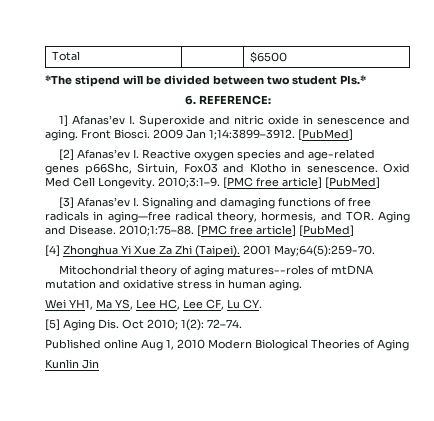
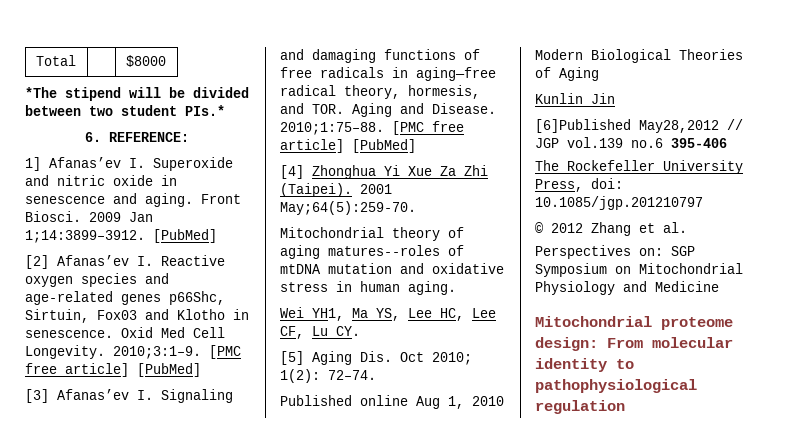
- Total | | $6500
+ Total | | $8000
+ [6]Published May28,2012 // JGP vol.139 no.6 395-406
+ The Rockefeller University Press, doi: 10.1085/jgp.201210797
+ © 2012 Zhang et al.
+ Perspectives on: SGP Symposium on Mitochondrial Physiology and Medicine
+ Mitochondrial proteome design: From molecular identity to pathophysiological regulation

